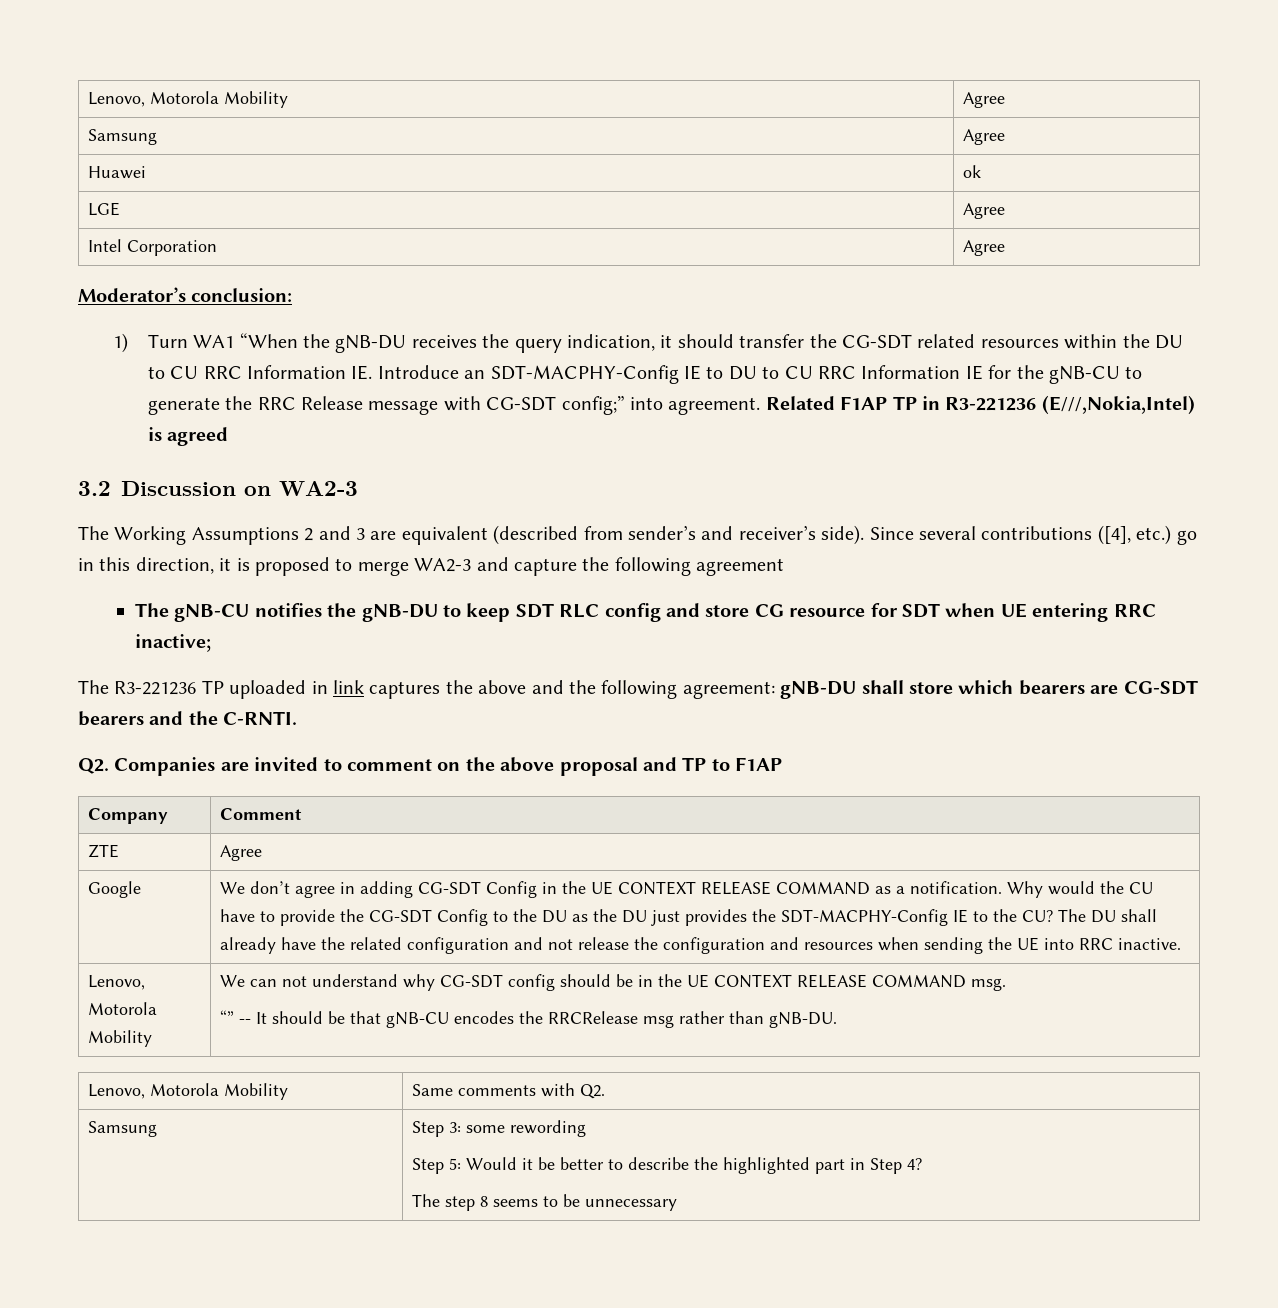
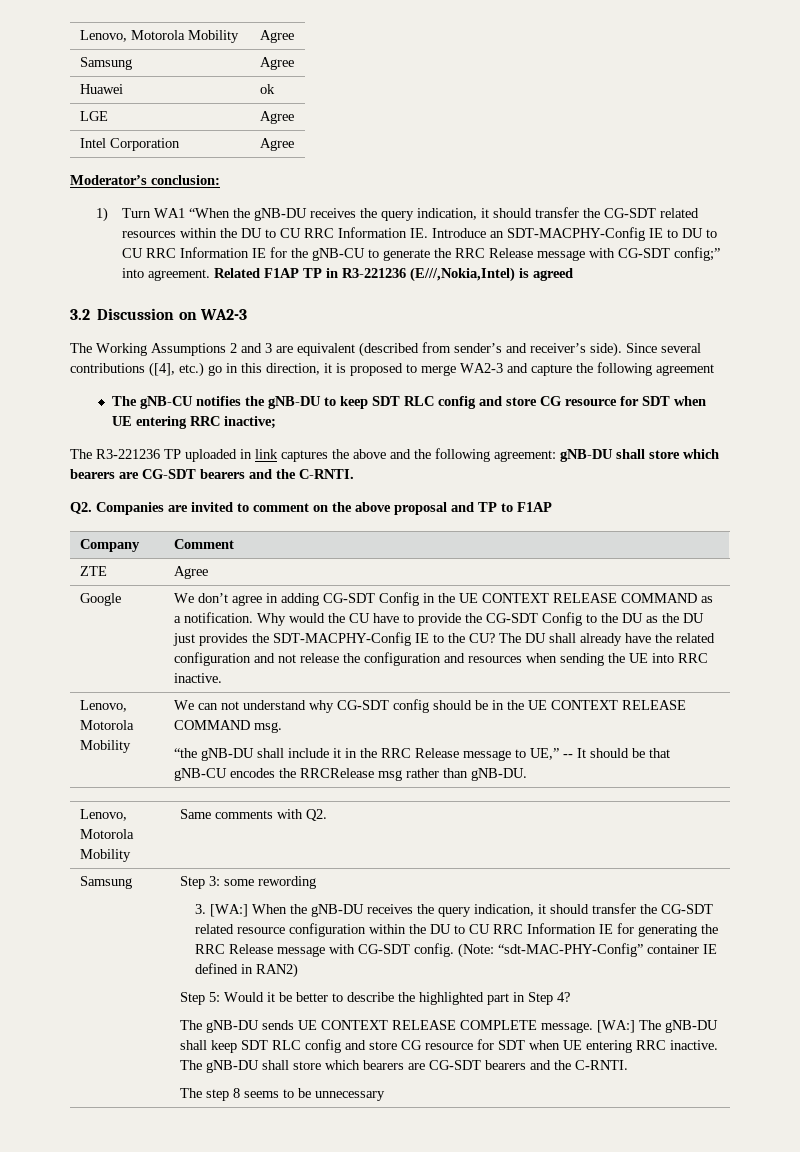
- “” -- It should be that gNB-CU encodes the RRCRelease msg rather than gNB-DU.
+ “the gNB-DU shall include it in the RRC Release message to UE,” -- It should be that gNB-CU encodes the RRCRelease msg rather than gNB-DU.
+ 3. [WA:] When the gNB-DU receives the query indication, it should transfer the CG-SDT related resource configuration within the DU to CU RRC Information IE for generating the RRC Release message with CG-SDT config. (Note: “sdt-MAC-PHY-Config” container IE defined in RAN2)
+ The gNB-DU sends UE CONTEXT RELEASE COMPLETE message. [WA:] The gNB-DU shall keep SDT RLC config and store CG resource for SDT when UE entering RRC inactive. The gNB-DU shall store which bearers are CG-SDT bearers and the C-RNTI.

